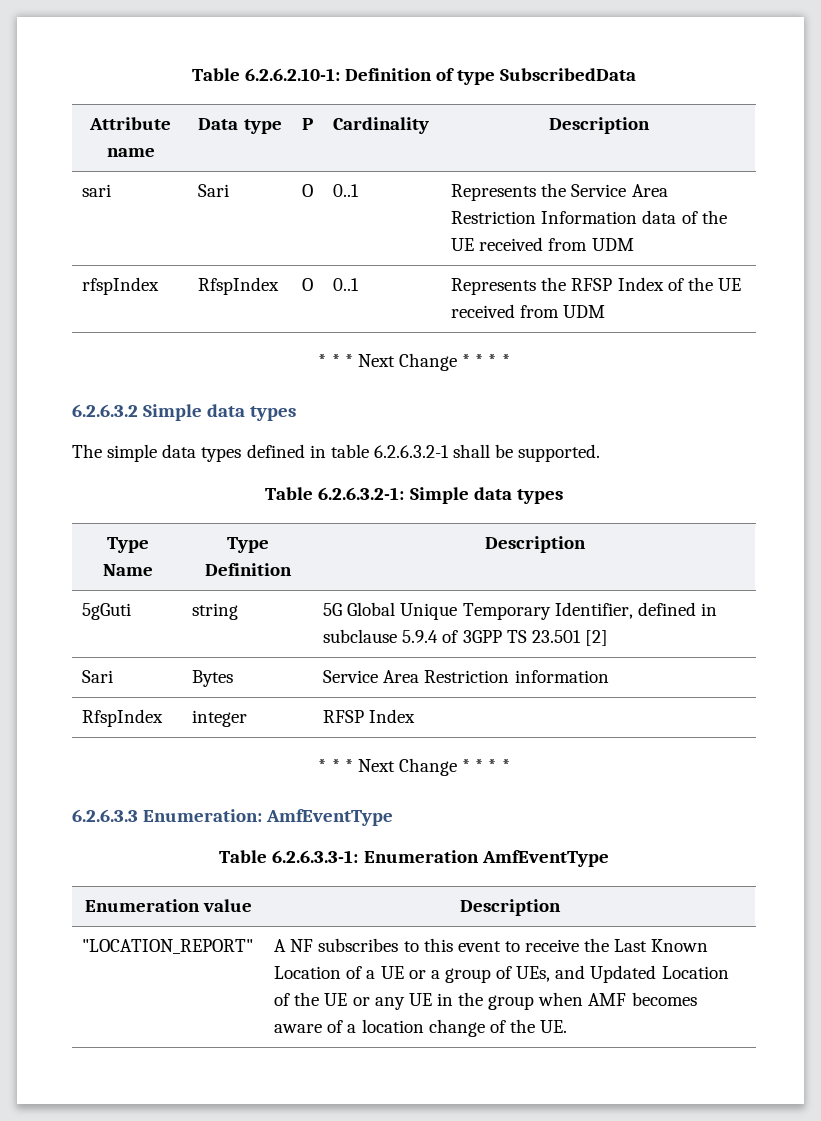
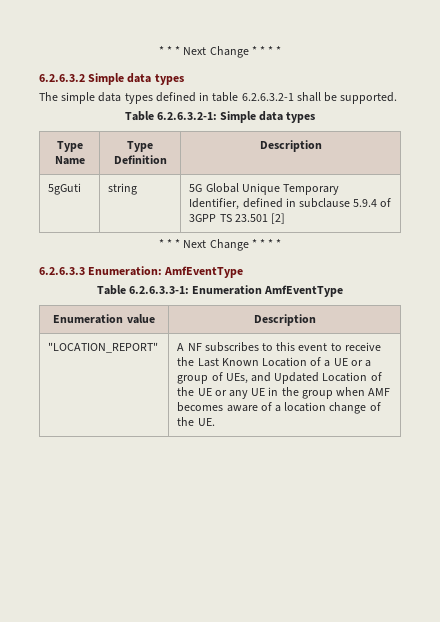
- Table 6.2.6.2.10-1: Definition of type SubscribedData
- Attribute name | Data type | P | Cardinality | Description
- sari | Sari | O | 0..1 | Represents the Service Area Restriction Information data of the UE received from UDM
- rfspIndex | RfspIndex | O | 0..1 | Represents the RFSP Index of the UE received from UDM
- Sari | Bytes | Service Area Restriction information
- RfspIndex | integer | RFSP Index

